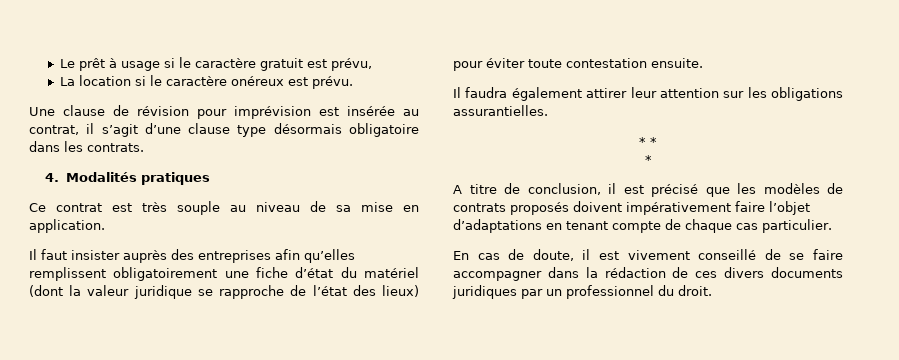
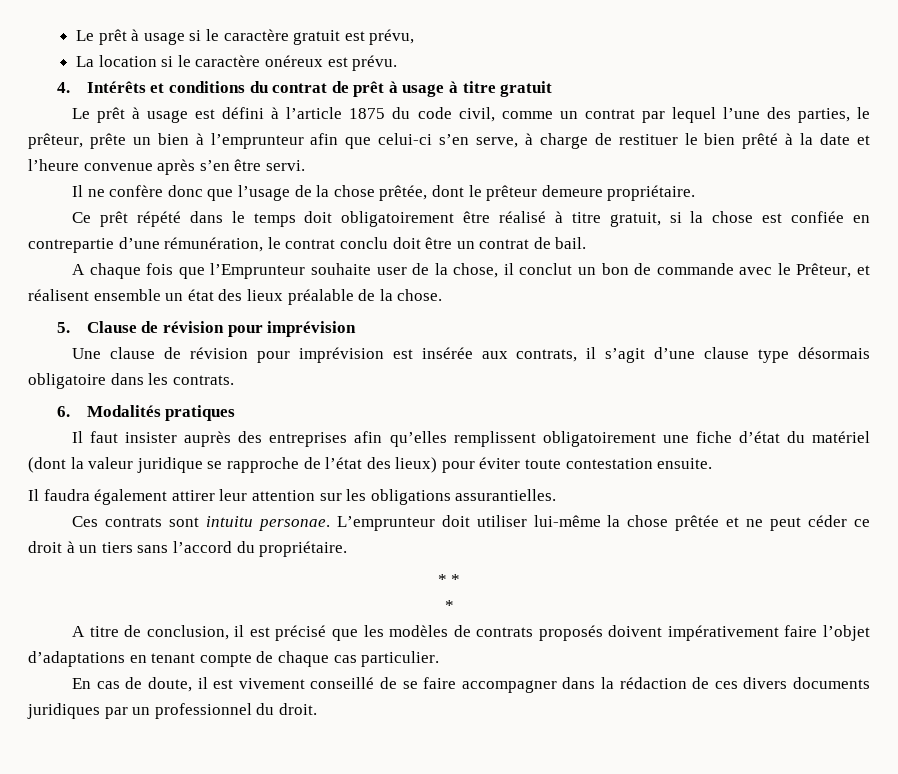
+ 4. Intérêts et conditions du contrat de prêt à usage à titre gratuit
+ Le prêt à usage est défini à l’article 1875 du code civil, comme un contrat par lequel l’une des parties, le prêteur, prête un bien à l’emprunteur afin que celui-ci s’en serve, à charge de restituer le bien prêté à la date et l’heure convenue après s’en être servi.
+ Il ne confère donc que l’usage de la chose prêtée, dont le prêteur demeure propriétaire.
+ Ce prêt répété dans le temps doit obligatoirement être réalisé à titre gratuit, si la chose est confiée en contrepartie d’une rémunération, le contrat conclu doit être un contrat de bail.
+ A chaque fois que l’Emprunteur souhaite user de la chose, il conclut un bon de commande avec le Prêteur, et réalisent ensemble un état des lieux préalable de la chose.
+ 5. Clause de révision pour imprévision
- Une clause de révision pour imprévision est insérée au contrat, il s’agit d’une clause type désormais obligatoire dans les contrats.
+ Une clause de révision pour imprévision est insérée aux contrats, il s’agit d’une clause type désormais obligatoire dans les contrats.
- 4. Modalités pratiques
+ 6. Modalités pratiques
- Ce contrat est très souple au niveau de sa mise en application.
+ Ces contrats sont intuitu personae. L’emprunteur doit utiliser lui-même la chose prêtée et ne peut céder ce droit à un tiers sans l’accord du propriétaire.

